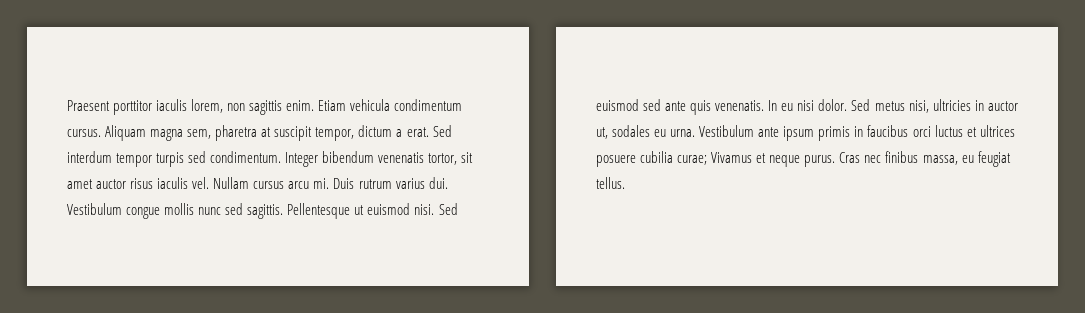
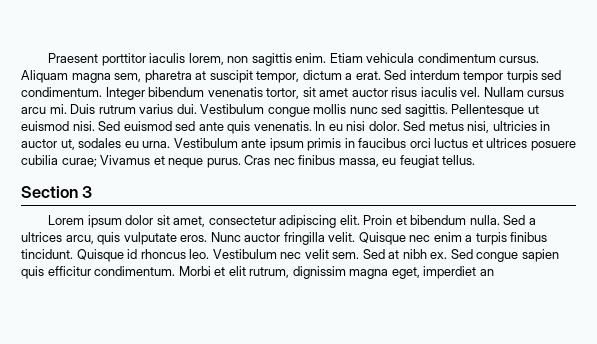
+ Section 3
+ Lorem ipsum dolor sit amet, consectetur adipiscing elit. Proin et bibendum nulla. Sed a ultrices arcu, quis vulputate eros. Nunc auctor fringilla velit. Quisque nec enim a turpis finibus tincidunt. Quisque id rhoncus leo. Vestibulum nec velit sem. Sed at nibh ex. Sed congue sapien quis efficitur condimentum. Morbi et elit rutrum, dignissim magna eget, imperdiet an

